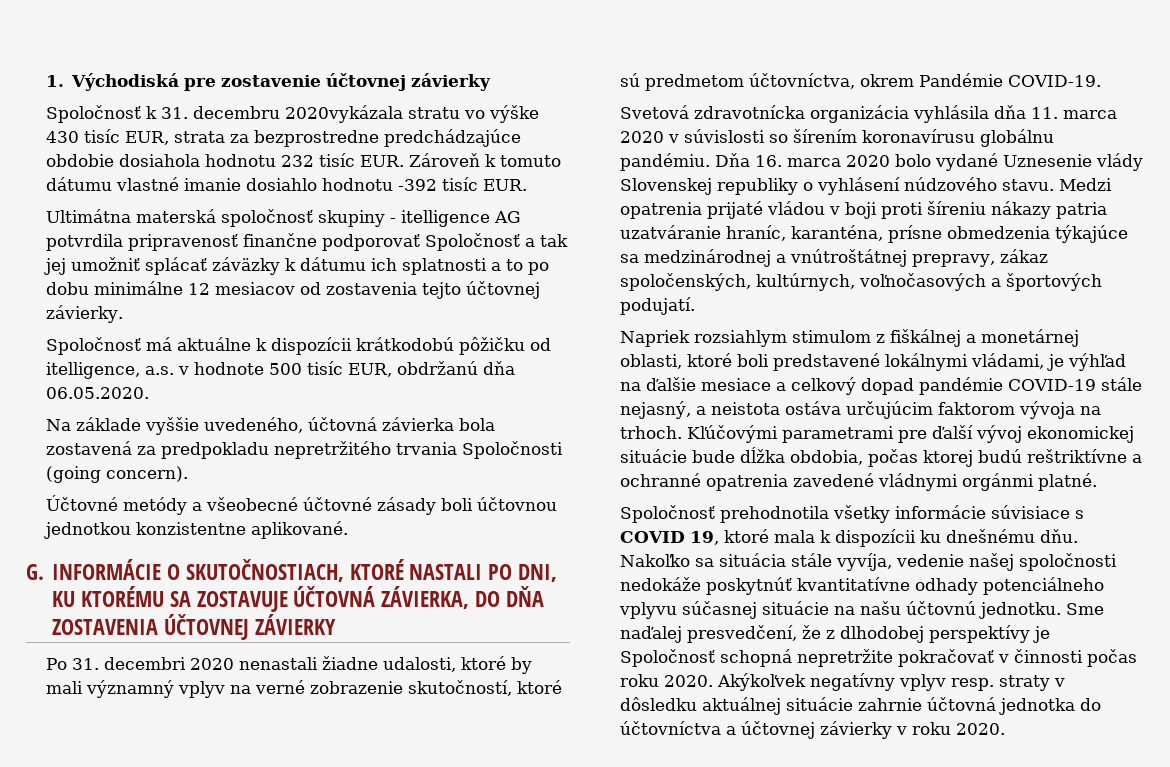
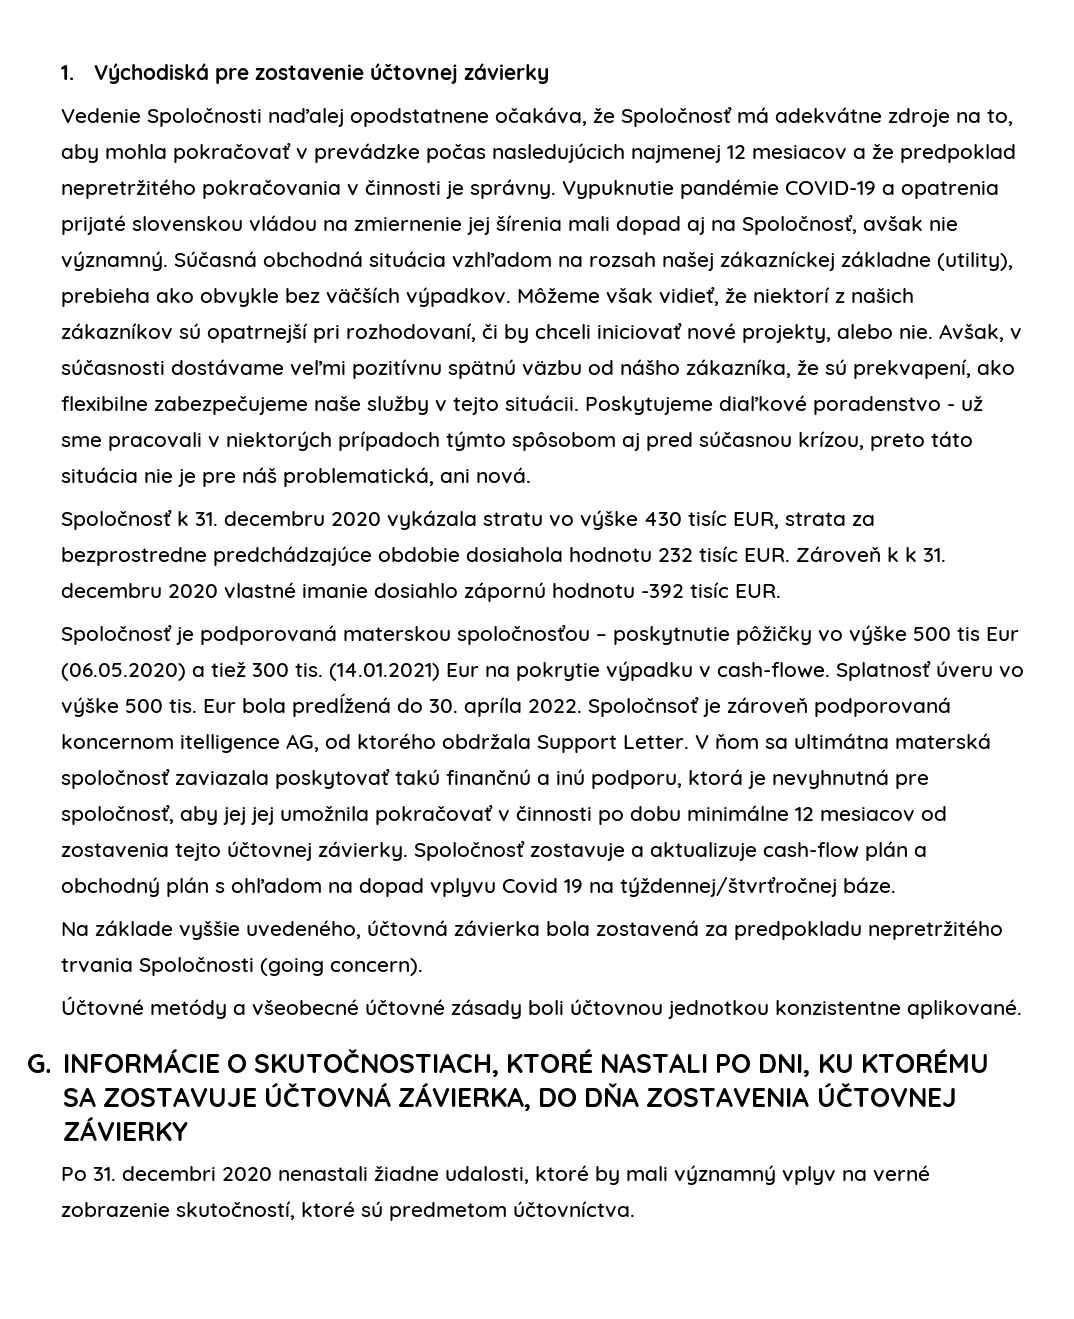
+ Vedenie Spoločnosti naďalej opodstatnene očakáva, že Spoločnosť má adekvátne zdroje na to, aby mohla pokračovať v prevádzke počas nasledujúcich najmenej 12 mesiacov a že predpoklad nepretržitého pokračovania v činnosti je správny. Vypuknutie pandémie COVID-19 a opatrenia prijaté slovenskou vládou na zmiernenie jej šírenia mali dopad aj na Spoločnosť, avšak nie významný. Súčasná obchodná situácia vzhľadom na rozsah našej zákazníckej základne (utility), prebieha ako obvykle bez väčších výpadkov. Môžeme však vidieť, že niektorí z našich zákazníkov sú opatrnejší pri rozhodovaní, či by chceli iniciovať nové projekty, alebo nie. Avšak, v súčasnosti dostávame veľmi pozitívnu spätnú väzbu od nášho zákazníka, že sú prekvapení, ako flexibilne zabezpečujeme naše služby v tejto situácii. Poskytujeme diaľkové poradenstvo - už sme pracovali v niektorých prípadoch týmto spôsobom aj pred súčasnou krízou, preto táto situácia nie je pre náš problematická, ani nová.
- Spoločnosť k 31. decembru 2020vykázala stratu vo výške 430 tisíc EUR, strata za bezprostredne predchádzajúce obdobie dosiahola hodnotu 232 tisíc EUR. Zároveň k tomuto dátumu vlastné imanie dosiahlo hodnotu -392 tisíc EUR.
+ Spoločnosť k 31. decembru 2020 vykázala stratu vo výške 430 tisíc EUR, strata za bezprostredne predchádzajúce obdobie dosiahola hodnotu 232 tisíc EUR. Zároveň k k 31. decembru 2020 vlastné imanie dosiahlo zápornú hodnotu -392 tisíc EUR.
- Ultimátna materská spoločnosť skupiny - itelligence AG potvrdila pripravenosť finančne podporovať Spoločnosť a tak jej umožniť splácať záväzky k dátumu ich splatnosti a to po dobu minimálne 12 mesiacov od zostavenia tejto účtovnej závierky.
- Spoločnosť má aktuálne k dispozícii krátkodobú pôžičku od itelligence, a.s. v hodnote 500 tisíc EUR, obdržanú dňa 06.05.2020.
+ Spoločnosť je podporovaná materskou spoločnosťou – poskytnutie pôžičky vo výške 500 tis Eur (06.05.2020) a tiež 300 tis. (14.01.2021) Eur na pokrytie výpadku v cash-flowe. Splatnosť úveru vo výške 500 tis. Eur bola predĺžená do 30. apríla 2022. Spoločnsoť je zároveň podporovaná koncernom itelligence AG, od ktorého obdržala Support Letter. V ňom sa ultimátna materská spoločnosť zaviazala poskytovať takú finančnú a inú podporu, ktorá je nevyhnutná pre spoločnosť, aby jej jej umožnila pokračovať v činnosti po dobu minimálne 12 mesiacov od zostavenia tejto účtovnej závierky. Spoločnosť zostavuje a aktualizuje cash-flow plán a obchodný plán s ohľadom na dopad vplyvu Covid 19 na týždennej/štvrťročnej báze.
- Po 31. decembri 2020 nenastali žiadne udalosti, ktoré by mali významný vplyv na verné zobrazenie skutočností, ktoré sú predmetom účtovníctva, okrem Pandémie COVID-19.
- Svetová zdravotnícka organizácia vyhlásila dňa 11. marca 2020 v súvislosti so šírením koronavírusu globálnu pandémiu. Dňa 16. marca 2020 bolo vydané Uznesenie vlády Slovenskej republiky o vyhlásení núdzového stavu. Medzi opatrenia prijaté vládou v boji proti šíreniu nákazy patria uzatváranie hraníc, karanténa, prísne obmedzenia týkajúce sa medzinárodnej a vnútroštátnej prepravy, zákaz spoločenských, kultúrnych, voľnočasových a športových podujatí.
- Napriek rozsiahlym stimulom z fiškálnej a monetárnej oblasti, ktoré boli predstavené lokálnymi vládami, je výhľad na ďalšie mesiace a celkový dopad pandémie COVID-19 stále nejasný, a neistota ostáva určujúcim faktorom vývoja na trhoch. Kľúčovými parametrami pre ďalší vývoj ekonomickej situácie bude dĺžka obdobia, počas ktorej budú reštriktívne a ochranné opatrenia zavedené vládnymi orgánmi platné.
- Spoločnosť prehodnotila všetky informácie súvisiace s COVID 19, ktoré mala k dispozícii ku dnešnému dňu. Nakoľko sa situácia stále vyvíja, vedenie našej spoločnosti nedokáže poskytnúť kvantitatívne odhady potenciálneho vplyvu súčasnej situácie na našu účtovnú jednotku. Sme naďalej presvedčení, že z dlhodobej perspektívy je Spoločnosť schopná nepretržite pokračovať v činnosti počas roku 2020. Akýkoľvek negatívny vplyv resp. straty v dôsledku aktuálnej situácie zahrnie účtovná jednotka do účtovníctva a účtovnej závierky v roku 2020.
+ Po 31. decembri 2020 nenastali žiadne udalosti, ktoré by mali významný vplyv na verné zobrazenie skutočností, ktoré sú predmetom účtovníctva.

